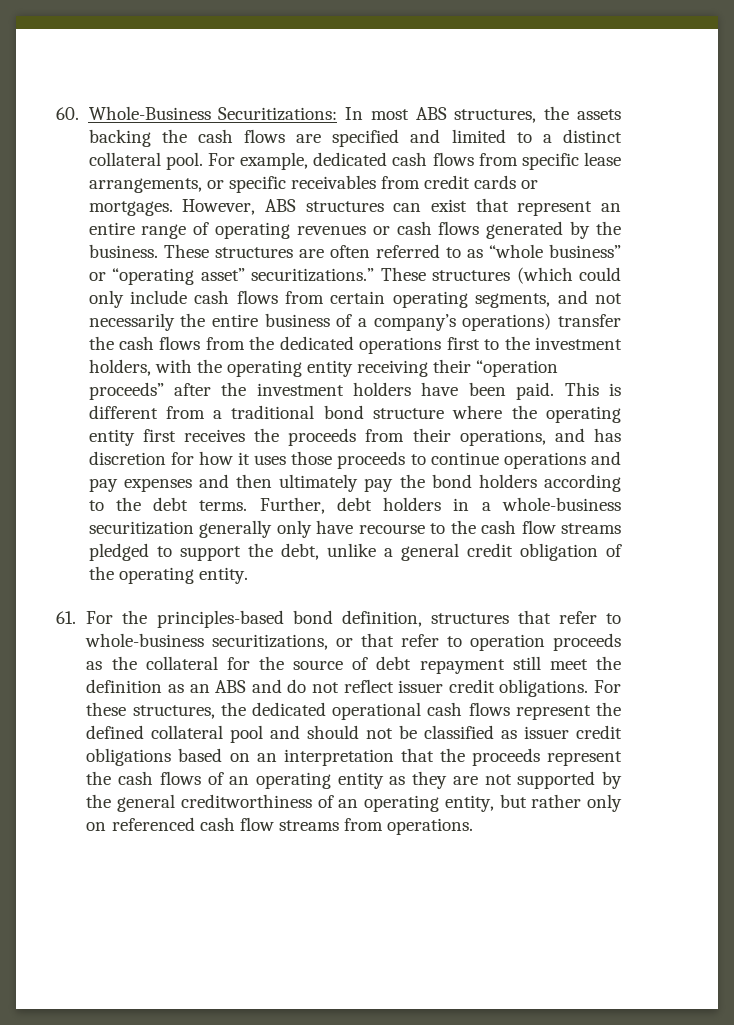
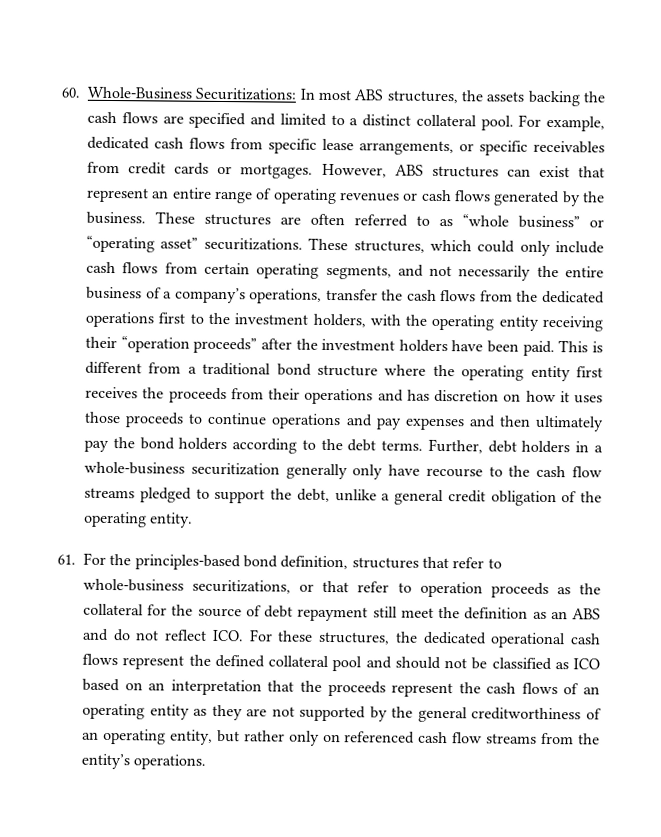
- These structures are often referred to as “whole business” or “operating asset” securitizations.” These structures (which could only include cash flows from certain operating segments, and not necessarily the entire business of a company’s operations) transfer the cash flows from the dedicated operations first to the investment holders, with the operating entity receiving their “operation proceeds” after the investment holders have been paid.
+ These structures are often referred to as “whole business” or “operating asset” securitizations. These structures, which could only include cash flows from certain operating segments, and not necessarily the entire business of a company’s operations, transfer the cash flows from the dedicated operations first to the investment holders, with the operating entity receiving their “operation proceeds” after the investment holders have been paid.
- This is different from a traditional bond structure where the operating entity first receives the proceeds from their operations, and has discretion for how it uses those proceeds to continue operations and pay expenses and then ultimately pay the bond holders according to the debt terms.
+ This is different from a traditional bond structure where the operating entity first receives the proceeds from their operations and has discretion on how it uses those proceeds to continue operations and pay expenses and then ultimately pay the bond holders according to the debt terms.
- 61. For the principles-based bond definition, structures that refer to whole-business securitizations, or that refer to operation proceeds as the collateral for the source of debt repayment still meet the definition as an ABS and do not reflect issuer credit obligations. For these structures, the dedicated operational cash flows represent the defined collateral pool and should not be classified as issuer credit obligations based on an interpretation that the proceeds represent the cash flows of an operating entity as they are not supported by the general creditworthiness of an operating entity, but rather only on referenced cash flow streams from operations.
+ 61. For the principles-based bond definition, structures that refer to whole-business securitizations, or that refer to operation proceeds as the collateral for the source of debt repayment still meet the definition as an ABS and do not reflect ICO. For these structures, the dedicated operational cash flows represent the defined collateral pool and should not be classified as ICO based on an interpretation that the proceeds represent the cash flows of an operating entity as they are not supported by the general creditworthiness of an operating entity, but rather only on referenced cash flow streams from the entity’s operations.

